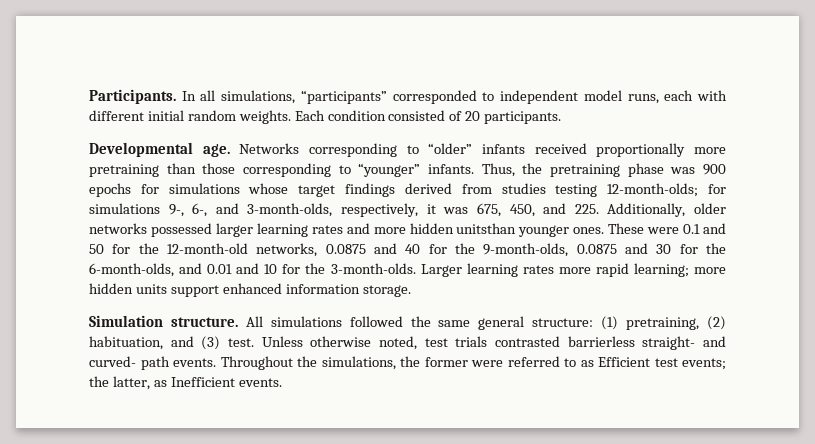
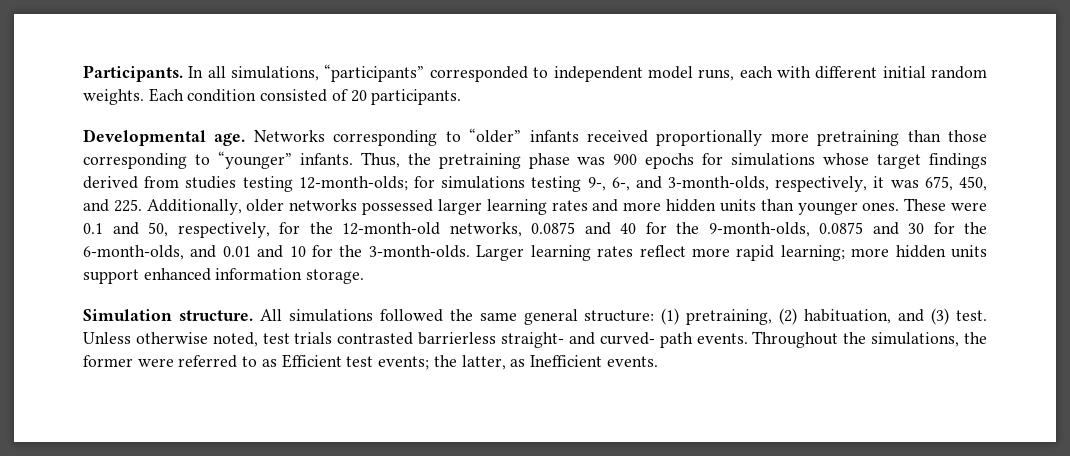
- Thus, the pretraining phase was 900 epochs for simulations whose target findings derived from studies testing 12-month-olds; for simulations 9-, 6-, and 3-month-olds, respectively, it was 675, 450, and 225. Additionally, older networks possessed larger learning rates and more hidden unitsthan younger ones.
+ Thus, the pretraining phase was 900 epochs for simulations whose target findings derived from studies testing 12-month-olds; for simulations testing 9-, 6-, and 3-month-olds, respectively, it was 675, 450, and 225. Additionally, older networks possessed larger learning rates and more hidden units than younger ones.
- These were 0.1 and 50 for the 12-month-old networks, 0.0875 and 40 for the 9-month-olds, 0.0875 and 30 for the 6-month-olds, and 0.01 and 10 for the 3-month-olds.
+ These were 0.1 and 50, respectively, for the 12-month-old networks, 0.0875 and 40 for the 9-month-olds, 0.0875 and 30 for the 6-month-olds, and 0.01 and 10 for the 3-month-olds.
- Larger learning rates more rapid learning; more hidden units support enhanced information storage.
+ Larger learning rates reflect more rapid learning; more hidden units support enhanced information storage.

